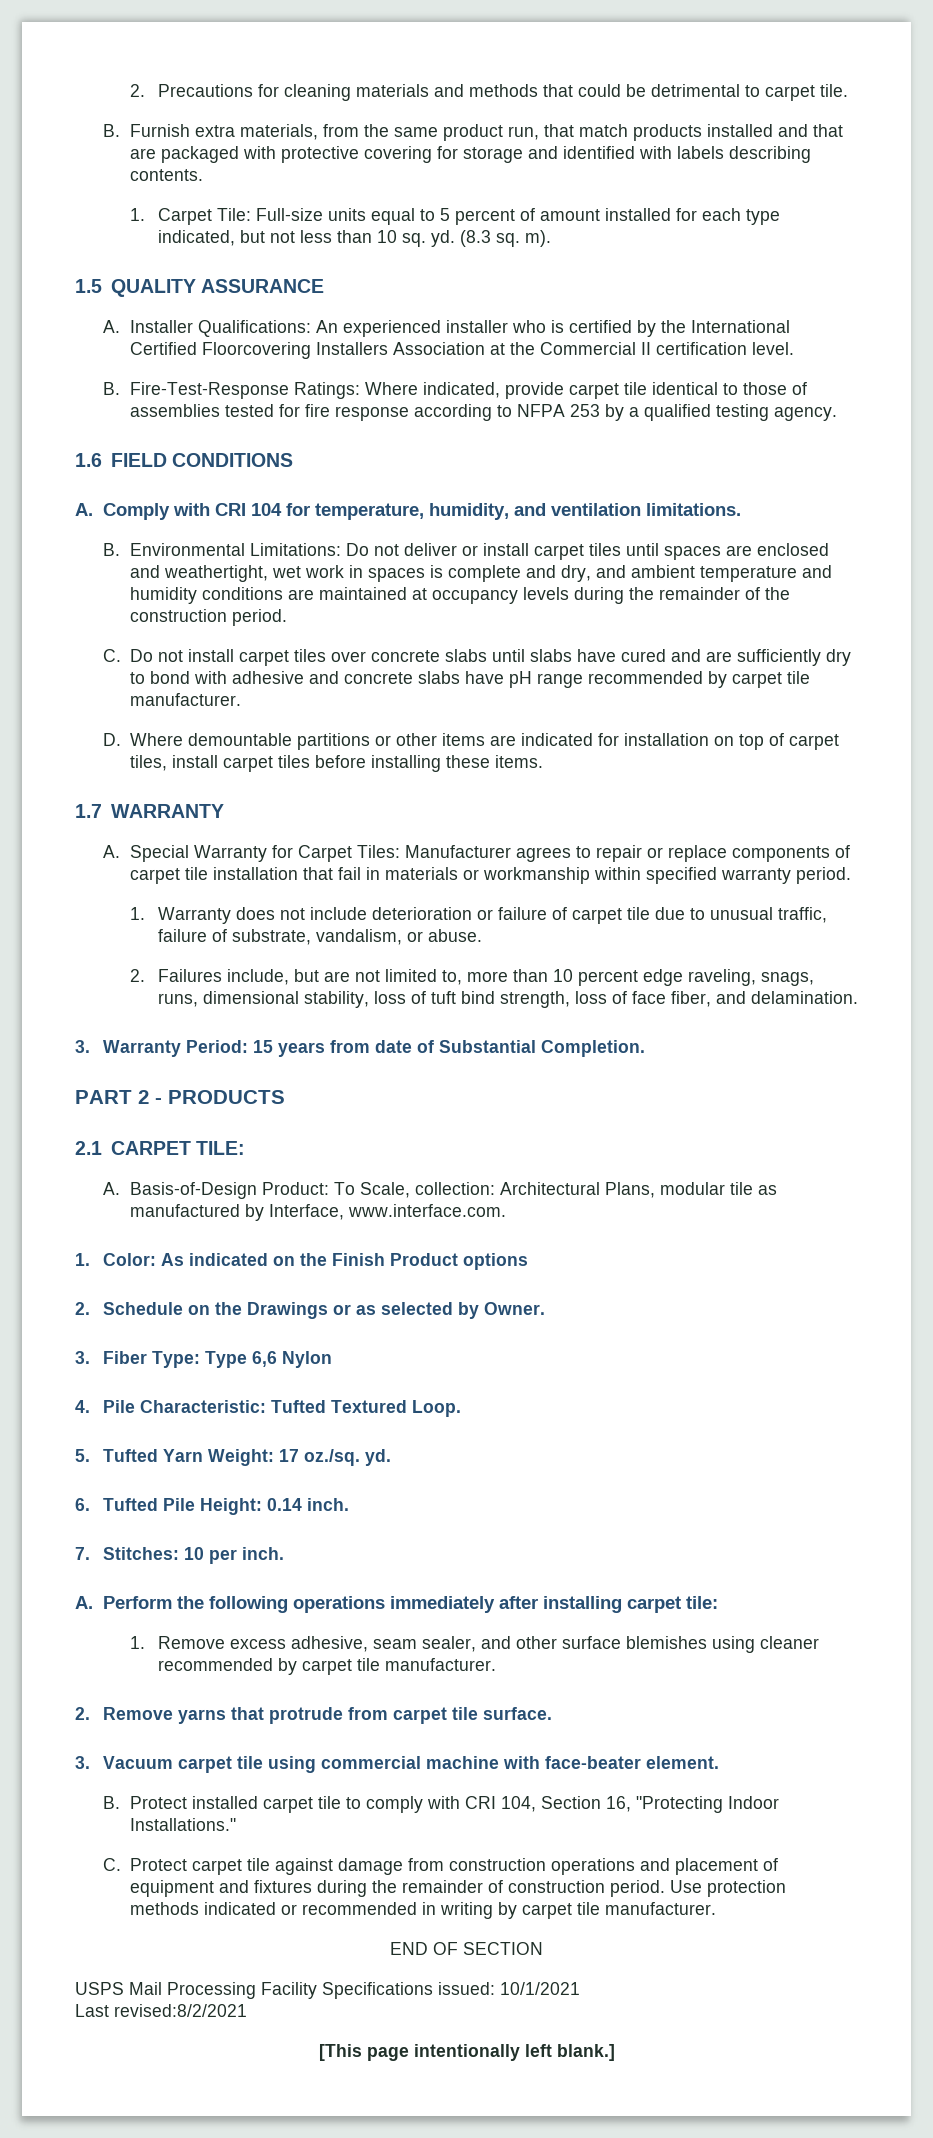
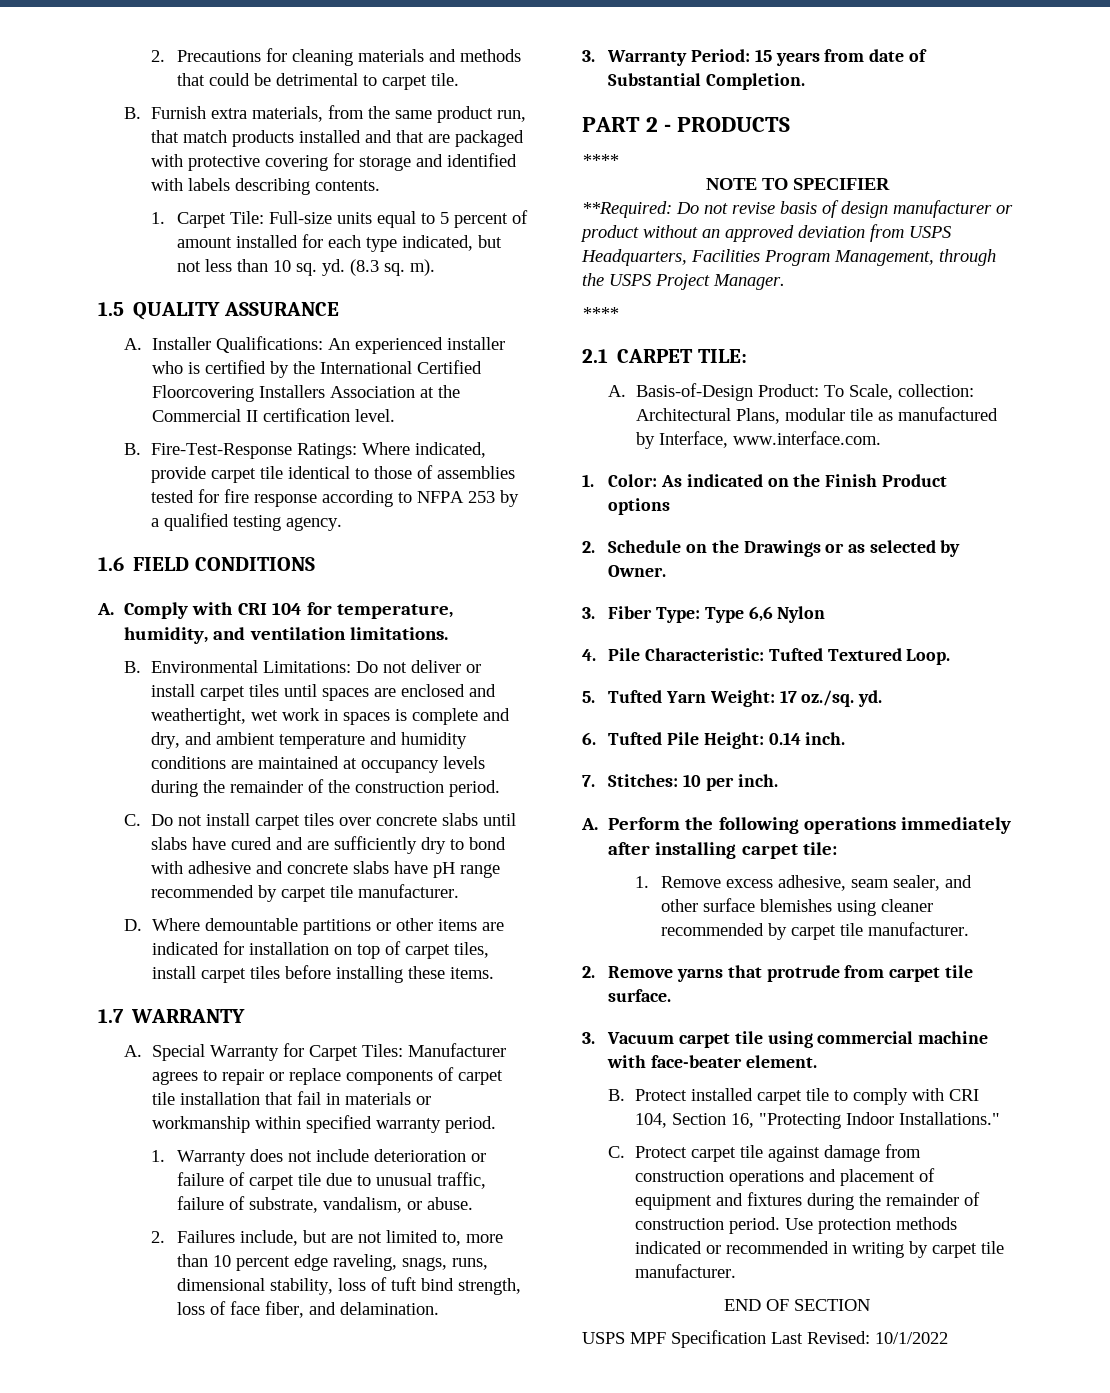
  PART 2 - PRODUCTS
+ ****
+ NOTE TO SPECIFIER
+ **Required: Do not revise basis of design manufacturer or product without an approved deviation from USPS Headquarters, Facilities Program Management, through the USPS Project Manager.
+ ****
- USPS Mail Processing Facility Specifications issued: 10/1/2021
- Last revised:8/2/2021
- [This page intentionally left blank.]
+ USPS MPF Specification Last Revised: 10/1/2022

